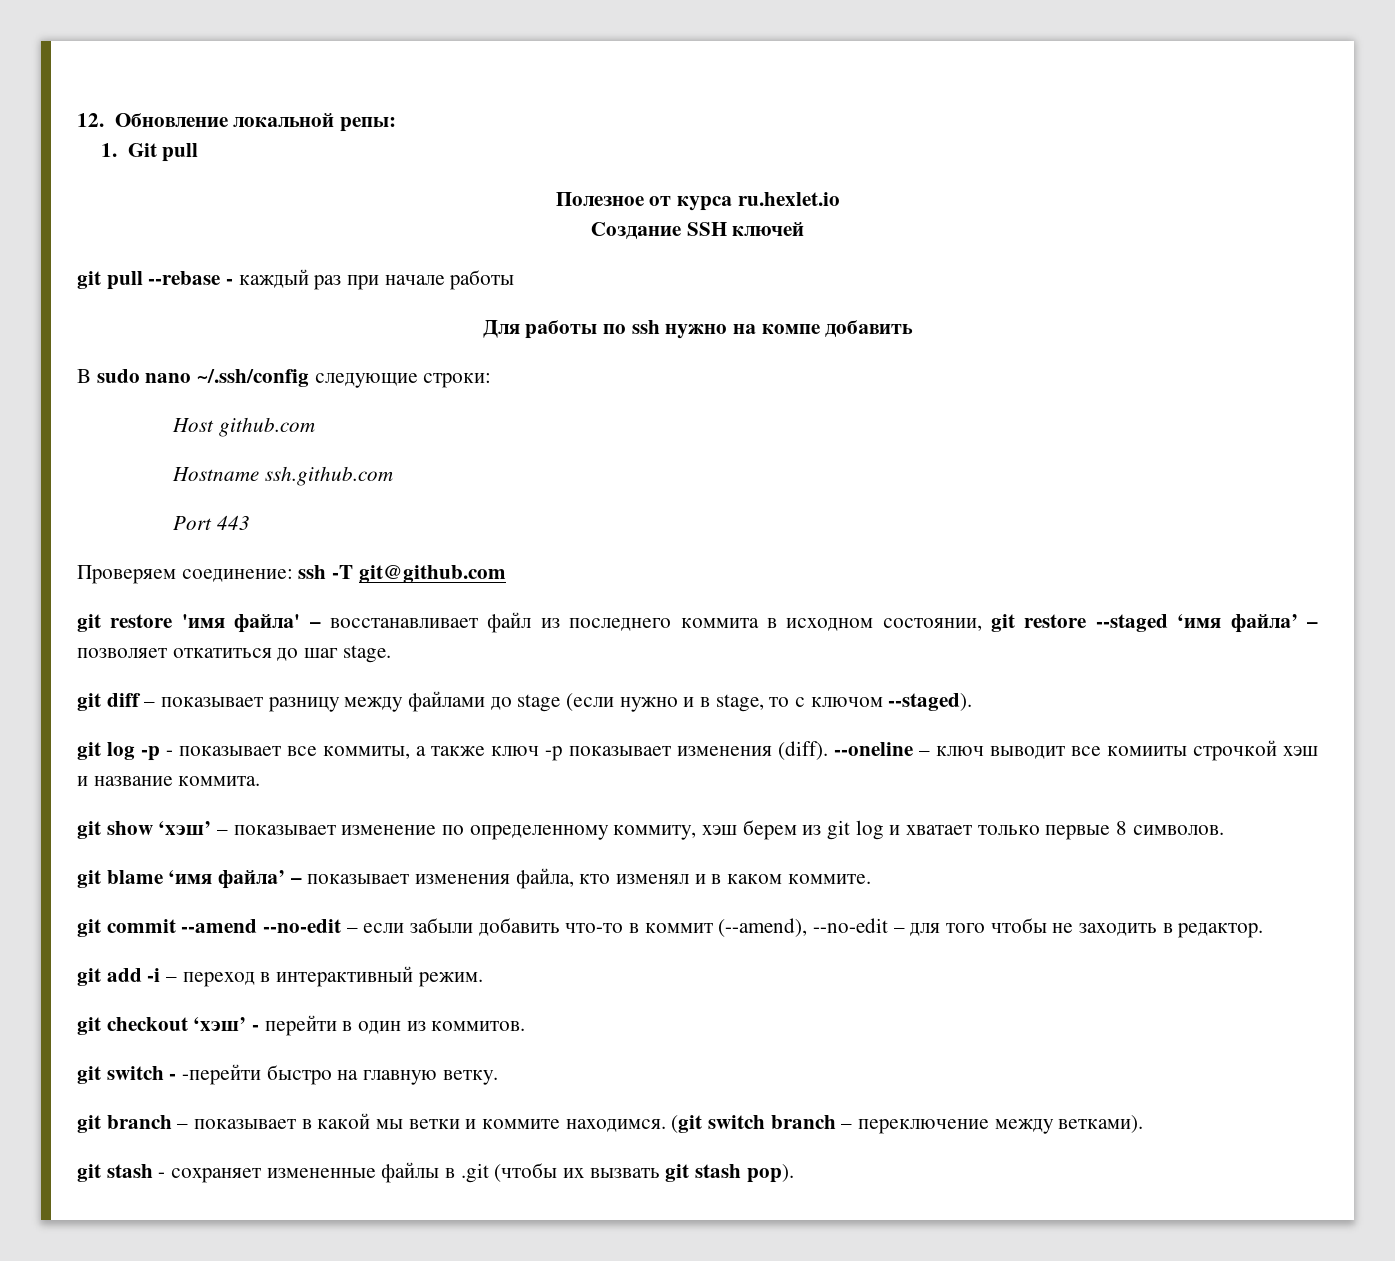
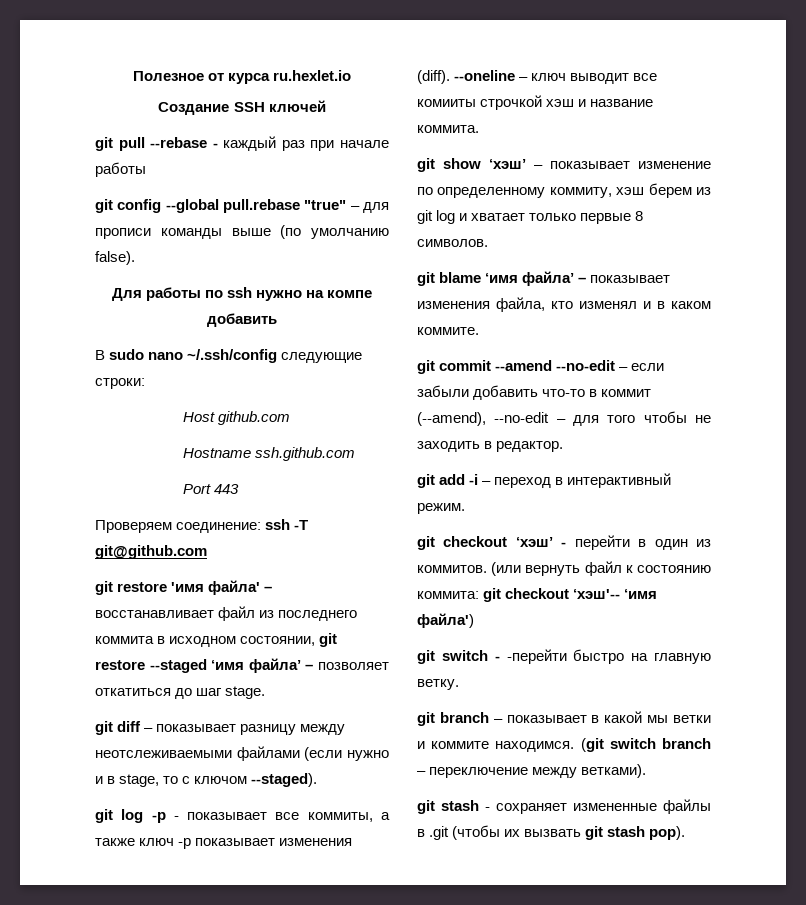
- 12. Обновление локальной репы:
- 1. Git pull
+ git config --global pull.rebase "true" – для прописи команды выше (по умолчанию false).
- git diff – показывает разницу между файлами до stage (если нужно и в stage, то с ключом --staged).
+ git diff – показывает разницу между неотслеживаемыми файлами (если нужно и в stage, то с ключом --staged).
+ (или вернуть файл к состоянию коммита: git checkout ‘хэш'-- ‘имя файла')

